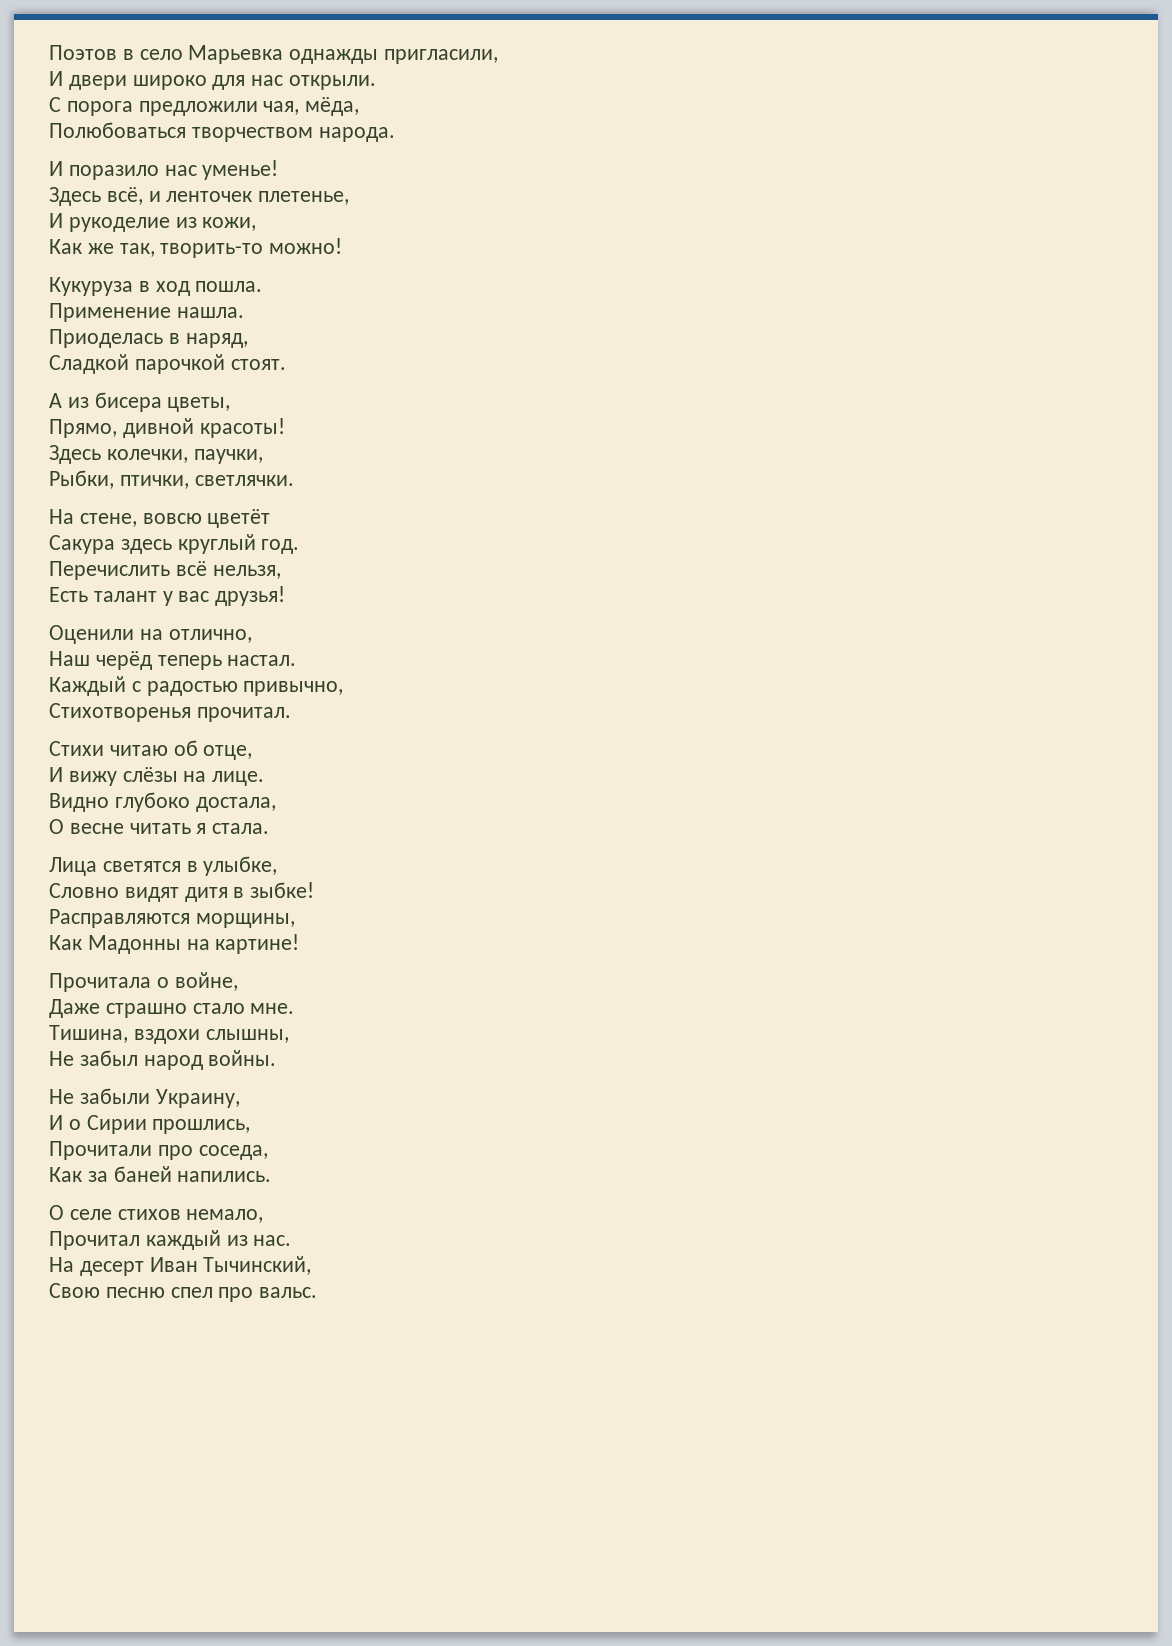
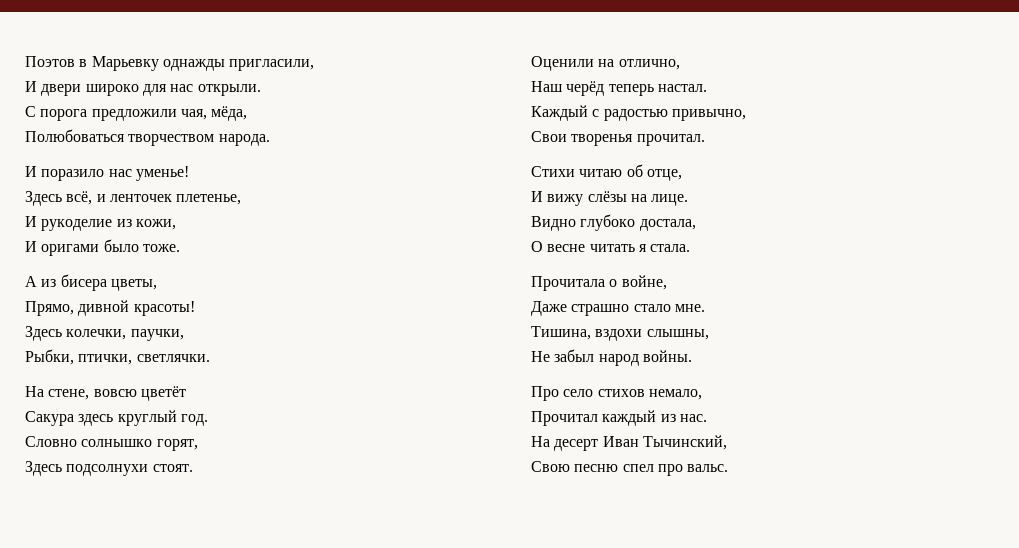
- Поэтов в село Марьевка однажды пригласили,
+ Поэтов в Марьевку однажды пригласили,
- Как же так, творить-то можно!
- Кукуруза в ход пошла.
- Применение нашла.
- Приоделась в наряд,
- Сладкой парочкой стоят.
+ И оригами было тоже.
- Перечислить всё нельзя,
- Есть талант у вас друзья!
+ Словно солнышко горят,
+ Здесь подсолнухи стоят.
- Стихотворенья прочитал.
+ Свои творенья прочитал.
- Лица светятся в улыбке,
- Словно видят дитя в зыбке!
- Расправляются морщины,
- Как Мадонны на картине!
- Не забыли Украину,
- И о Сирии прошлись,
- Прочитали про соседа,
- Как за баней напились.
- О селе стихов немало,
+ Про село стихов немало,

